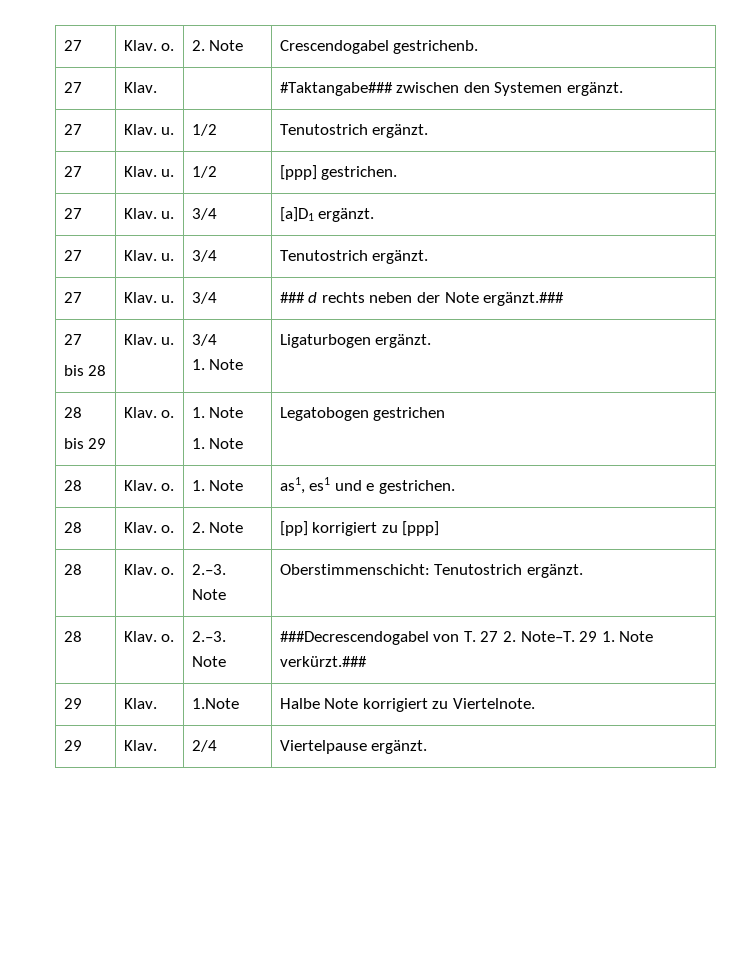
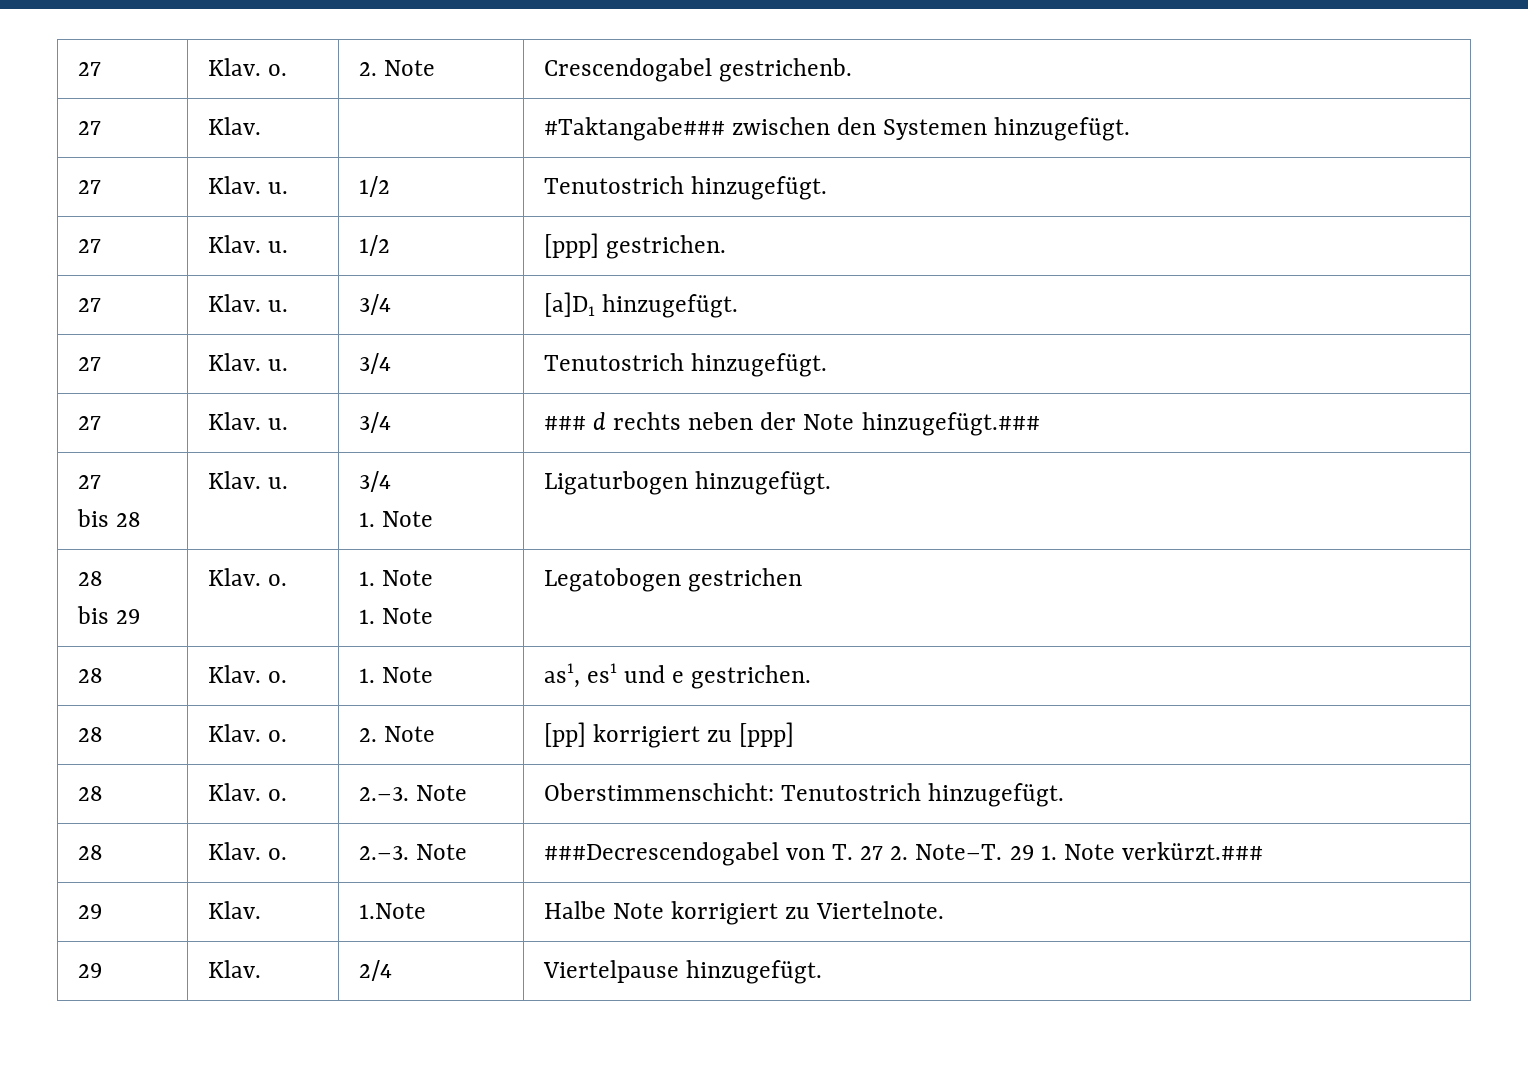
- 27 | Klav. | | #Taktangabe### zwischen den Systemen ergänzt.
+ 27 | Klav. | | #Taktangabe### zwischen den Systemen hinzugefügt.
- 27 | Klav. u. | 1/2 | Tenutostrich ergänzt.
+ 27 | Klav. u. | 1/2 | Tenutostrich hinzugefügt.
- 27 | Klav. u. | 3/4 | [a]D1 ergänzt.
+ 27 | Klav. u. | 3/4 | [a]D1 hinzugefügt.
- 27 | Klav. u. | 3/4 | Tenutostrich ergänzt.
+ 27 | Klav. u. | 3/4 | Tenutostrich hinzugefügt.
- 27 | Klav. u. | 3/4 | ### d rechts neben der Note ergänzt.###
+ 27 | Klav. u. | 3/4 | ### d rechts neben der Note hinzugefügt.###
  27
  bis 28 | Klav. u. | 3/4
- 1. Note | Ligaturbogen ergänzt.
+ 1. Note | Ligaturbogen hinzugefügt.
- 28 | Klav. o. | 2.–3. Note | Oberstimmenschicht: Tenutostrich ergänzt.
+ 28 | Klav. o. | 2.–3. Note | Oberstimmenschicht: Tenutostrich hinzugefügt.
- 29 | Klav. | 2/4 | Viertelpause ergänzt.
+ 29 | Klav. | 2/4 | Viertelpause hinzugefügt.

